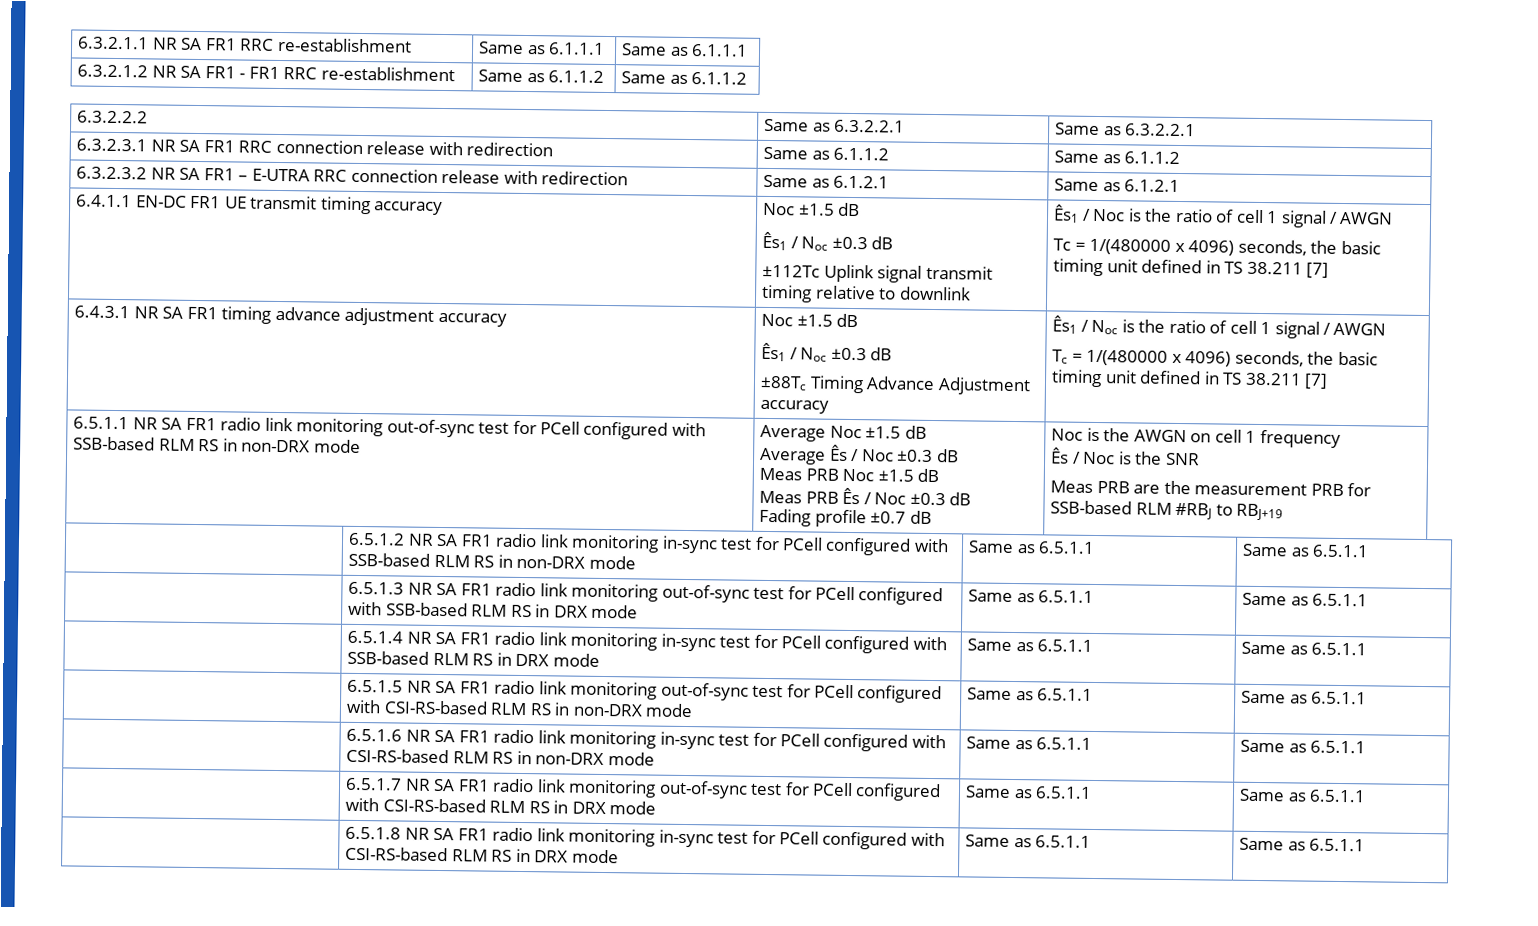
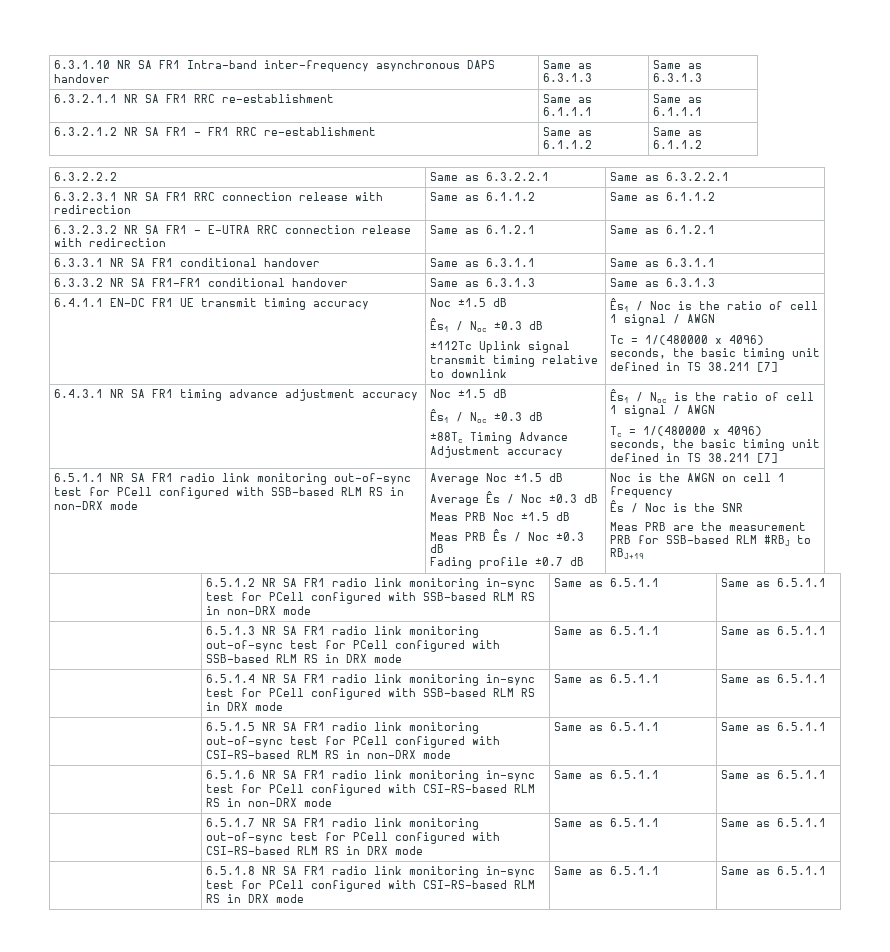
+ 6.3.1.10 NR SA FR1 Intra-band inter-frequency asynchronous DAPS handover | Same as 6.3.1.3 | Same as 6.3.1.3
+ 6.3.3.1 NR SA FR1 conditional handover | Same as 6.3.1.1 | Same as 6.3.1.1
+ 6.3.3.2 NR SA FR1-FR1 conditional handover | Same as 6.3.1.3 | Same as 6.3.1.3

